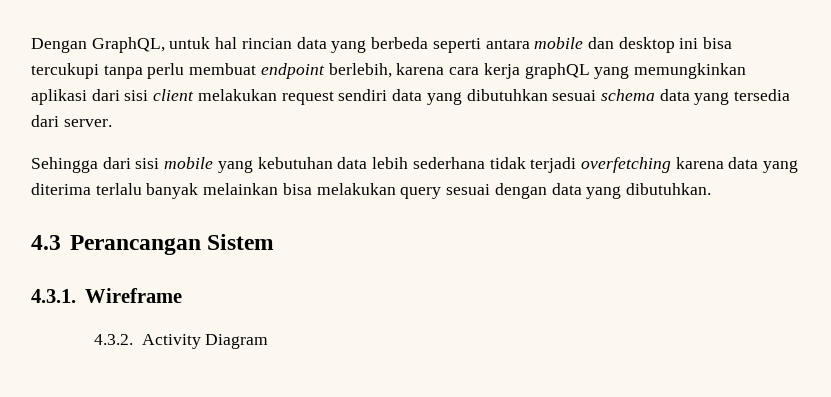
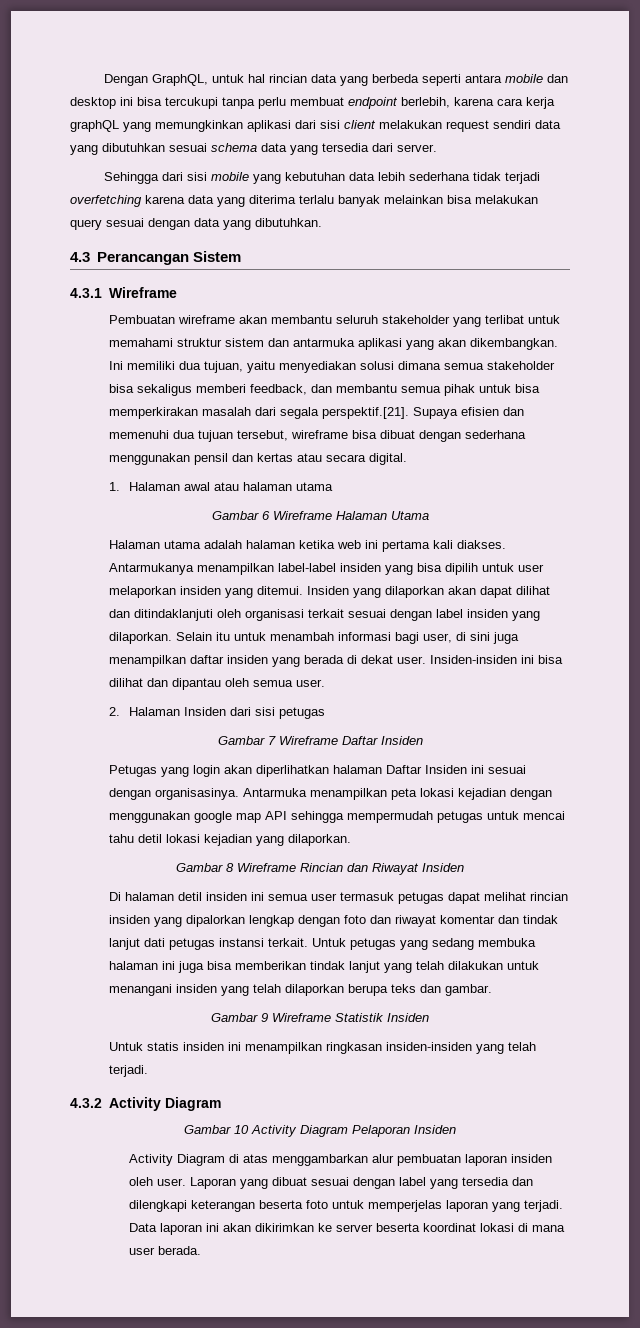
- 4.3.1. Wireframe
+ 4.3.1 Wireframe
- 4.3.2. Activity Diagram
+ Pembuatan wireframe akan membantu seluruh stakeholder yang terlibat untuk memahami struktur sistem dan antarmuka aplikasi yang akan dikembangkan. Ini memiliki dua tujuan, yaitu menyediakan solusi dimana semua stakeholder bisa sekaligus memberi feedback, dan membantu semua pihak untuk bisa memperkirakan masalah dari segala perspektif.[21]. Supaya efisien dan memenuhi dua tujuan tersebut, wireframe bisa dibuat dengan sederhana menggunakan pensil dan kertas atau secara digital.
+ 1. Halaman awal atau halaman utama
+ Gambar 6 Wireframe Halaman Utama
+ Halaman utama adalah halaman ketika web ini pertama kali diakses. Antarmukanya menampilkan label-label insiden yang bisa dipilih untuk user melaporkan insiden yang ditemui. Insiden yang dilaporkan akan dapat dilihat dan ditindaklanjuti oleh organisasi terkait sesuai dengan label insiden yang dilaporkan. Selain itu untuk menambah informasi bagi user, di sini juga menampilkan daftar insiden yang berada di dekat user. Insiden-insiden ini bisa dilihat dan dipantau oleh semua user.
+ 2. Halaman Insiden dari sisi petugas
+ Gambar 7 Wireframe Daftar Insiden
+ Petugas yang login akan diperlihatkan halaman Daftar Insiden ini sesuai dengan organisasinya. Antarmuka menampilkan peta lokasi kejadian dengan menggunakan google map API sehingga mempermudah petugas untuk mencai tahu detil lokasi kejadian yang dilaporkan.
+ Gambar 8 Wireframe Rincian dan Riwayat Insiden
+ Di halaman detil insiden ini semua user termasuk petugas dapat melihat rincian insiden yang dipalorkan lengkap dengan foto dan riwayat komentar dan tindak lanjut dati petugas instansi terkait. Untuk petugas yang sedang membuka halaman ini juga bisa memberikan tindak lanjut yang telah dilakukan untuk menangani insiden yang telah dilaporkan berupa teks dan gambar.
+ Gambar 9 Wireframe Statistik Insiden
+ Untuk statis insiden ini menampilkan ringkasan insiden-insiden yang telah terjadi.
+ 4.3.2 Activity Diagram
+ Gambar 10 Activity Diagram Pelaporan Insiden
+ Activity Diagram di atas menggambarkan alur pembuatan laporan insiden oleh user. Laporan yang dibuat sesuai dengan label yang tersedia dan dilengkapi keterangan beserta foto untuk memperjelas laporan yang terjadi. Data laporan ini akan dikirimkan ke server beserta koordinat lokasi di mana user berada.

